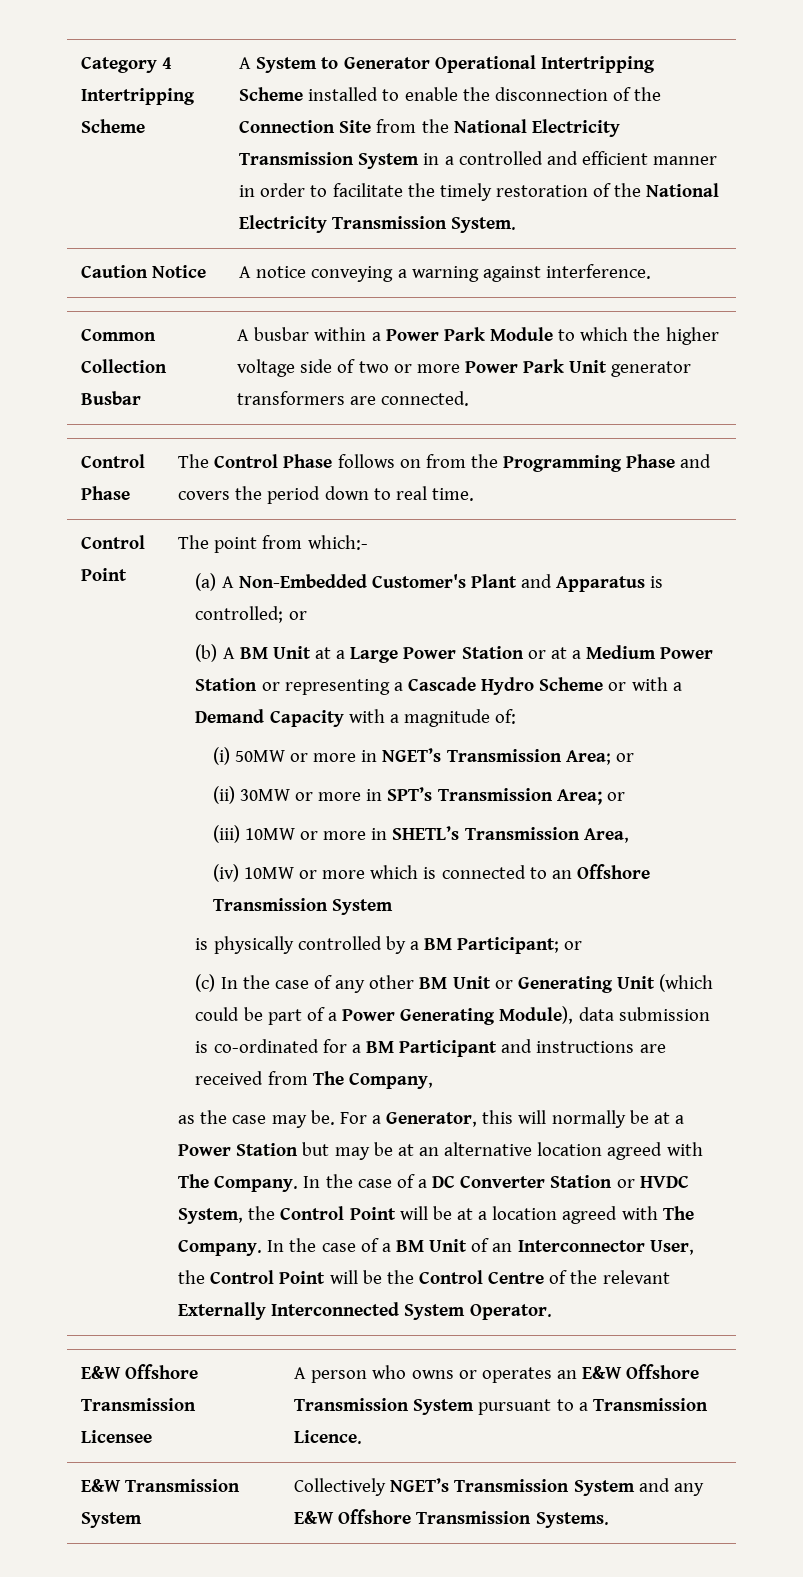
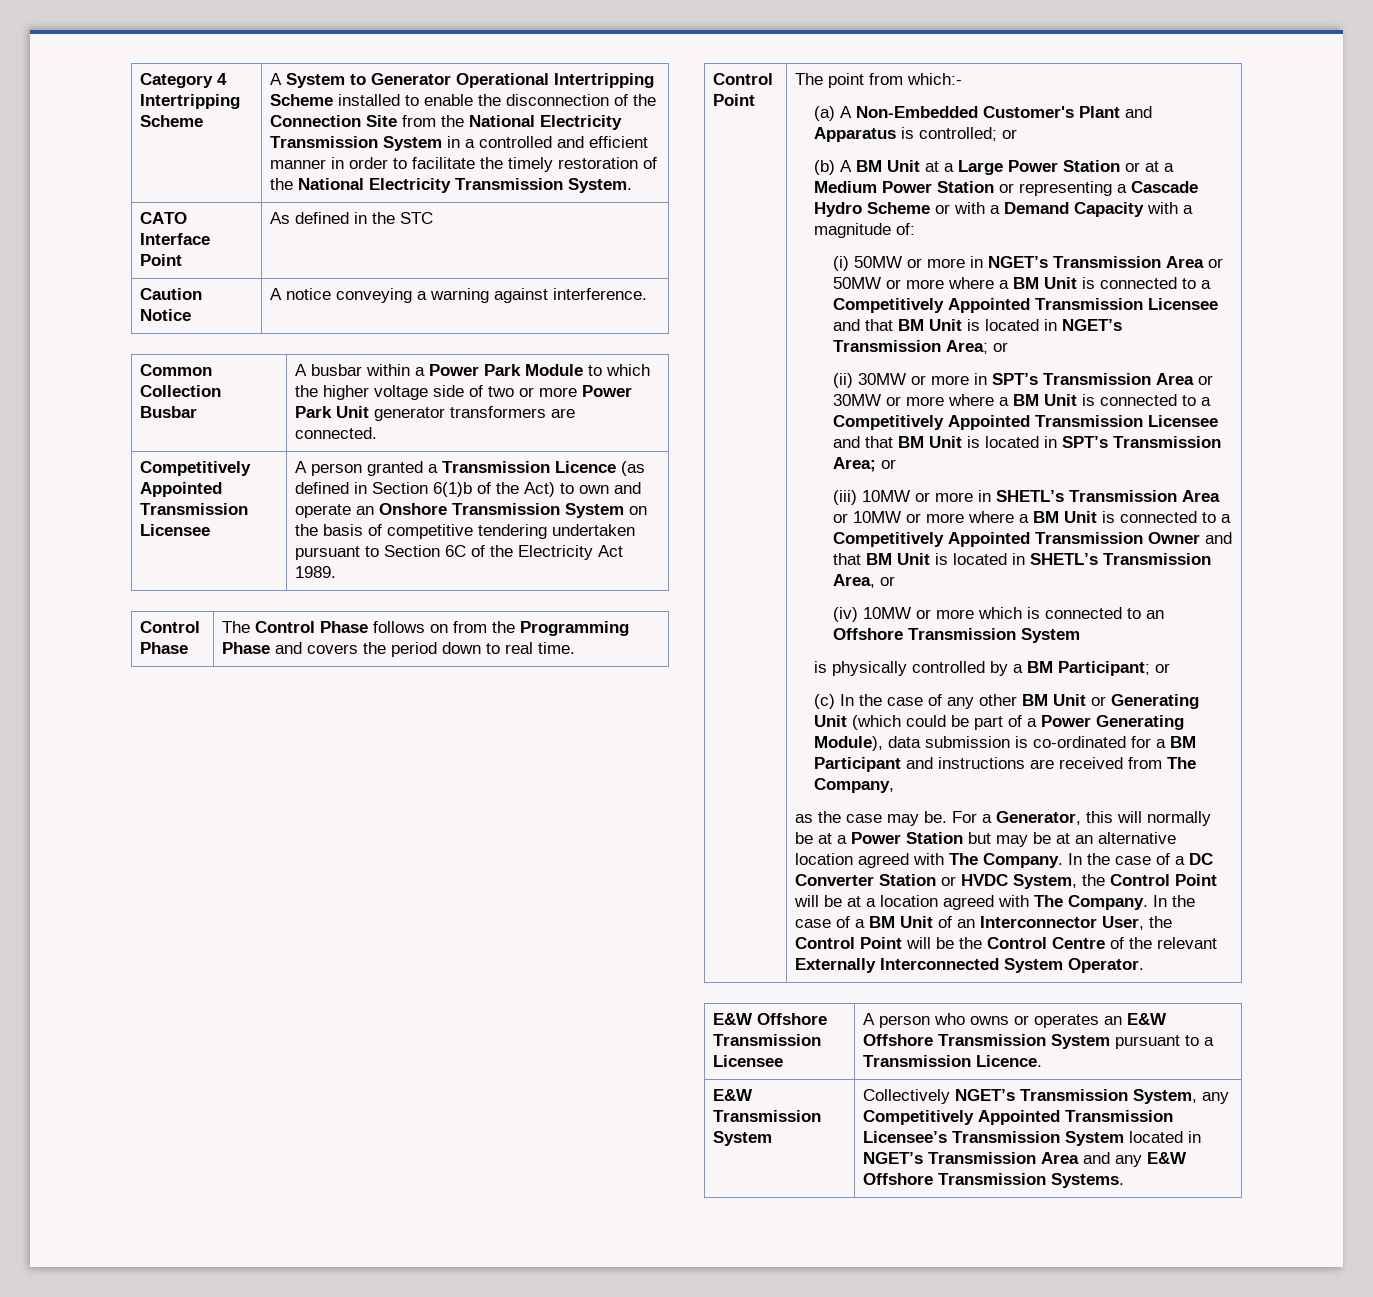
+ CATO Interface Point | As defined in the STC
+ Competitively Appointed Transmission Licensee | A person granted a Transmission Licence (as defined in Section 6(1)b of the Act) to own and operate an Onshore Transmission System on the basis of competitive tendering undertaken pursuant to Section 6C of the Electricity Act 1989.
- (i) 50MW or more in NGET’s Transmission Area; or
+ (i) 50MW or more in NGET’s Transmission Area or 50MW or more where a BM Unit is connected to a Competitively Appointed Transmission Licensee and that BM Unit is located in NGET’s Transmission Area; or
- (ii) 30MW or more in SPT’s Transmission Area; or
+ (ii) 30MW or more in SPT’s Transmission Area or 30MW or more where a BM Unit is connected to a Competitively Appointed Transmission Licensee and that BM Unit is located in SPT’s Transmission Area; or
- (iii) 10MW or more in SHETL’s Transmission Area,
+ (iii) 10MW or more in SHETL’s Transmission Area or 10MW or more where a BM Unit is connected to a Competitively Appointed Transmission Owner and that BM Unit is located in SHETL’s Transmission Area, or
- E&W Transmission System | Collectively NGET’s Transmission System and any E&W Offshore Transmission Systems.
+ E&W Transmission System | Collectively NGET’s Transmission System, any Competitively Appointed Transmission Licensee’s Transmission System located in NGET’s Transmission Area and any E&W Offshore Transmission Systems.

